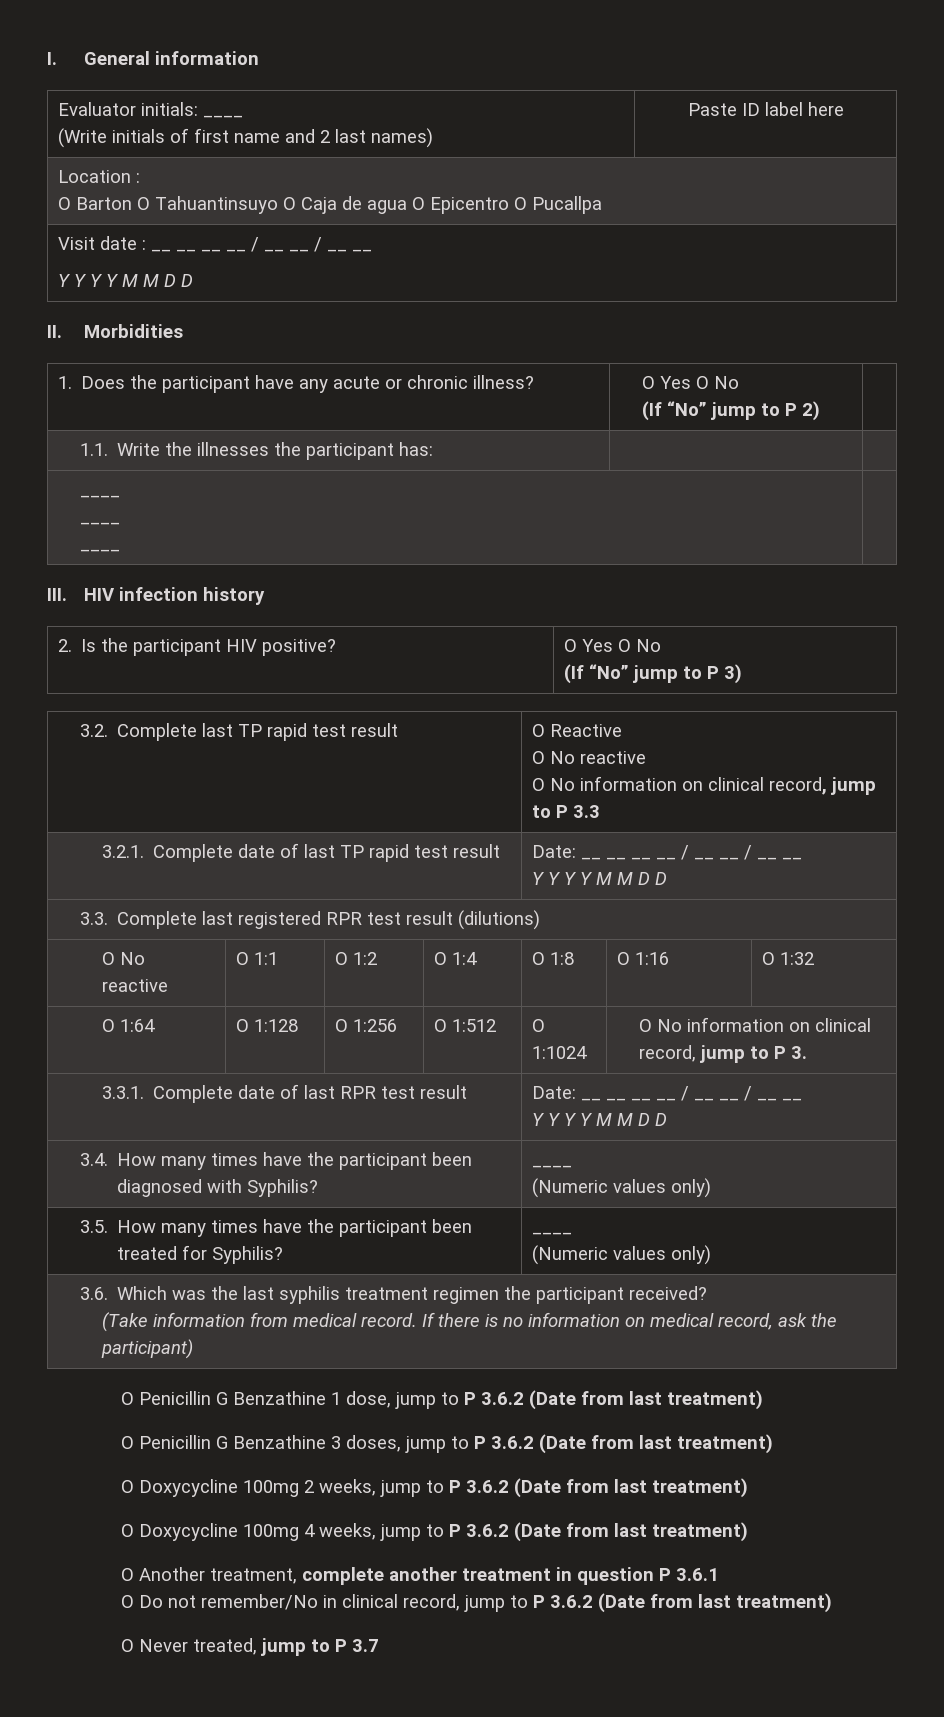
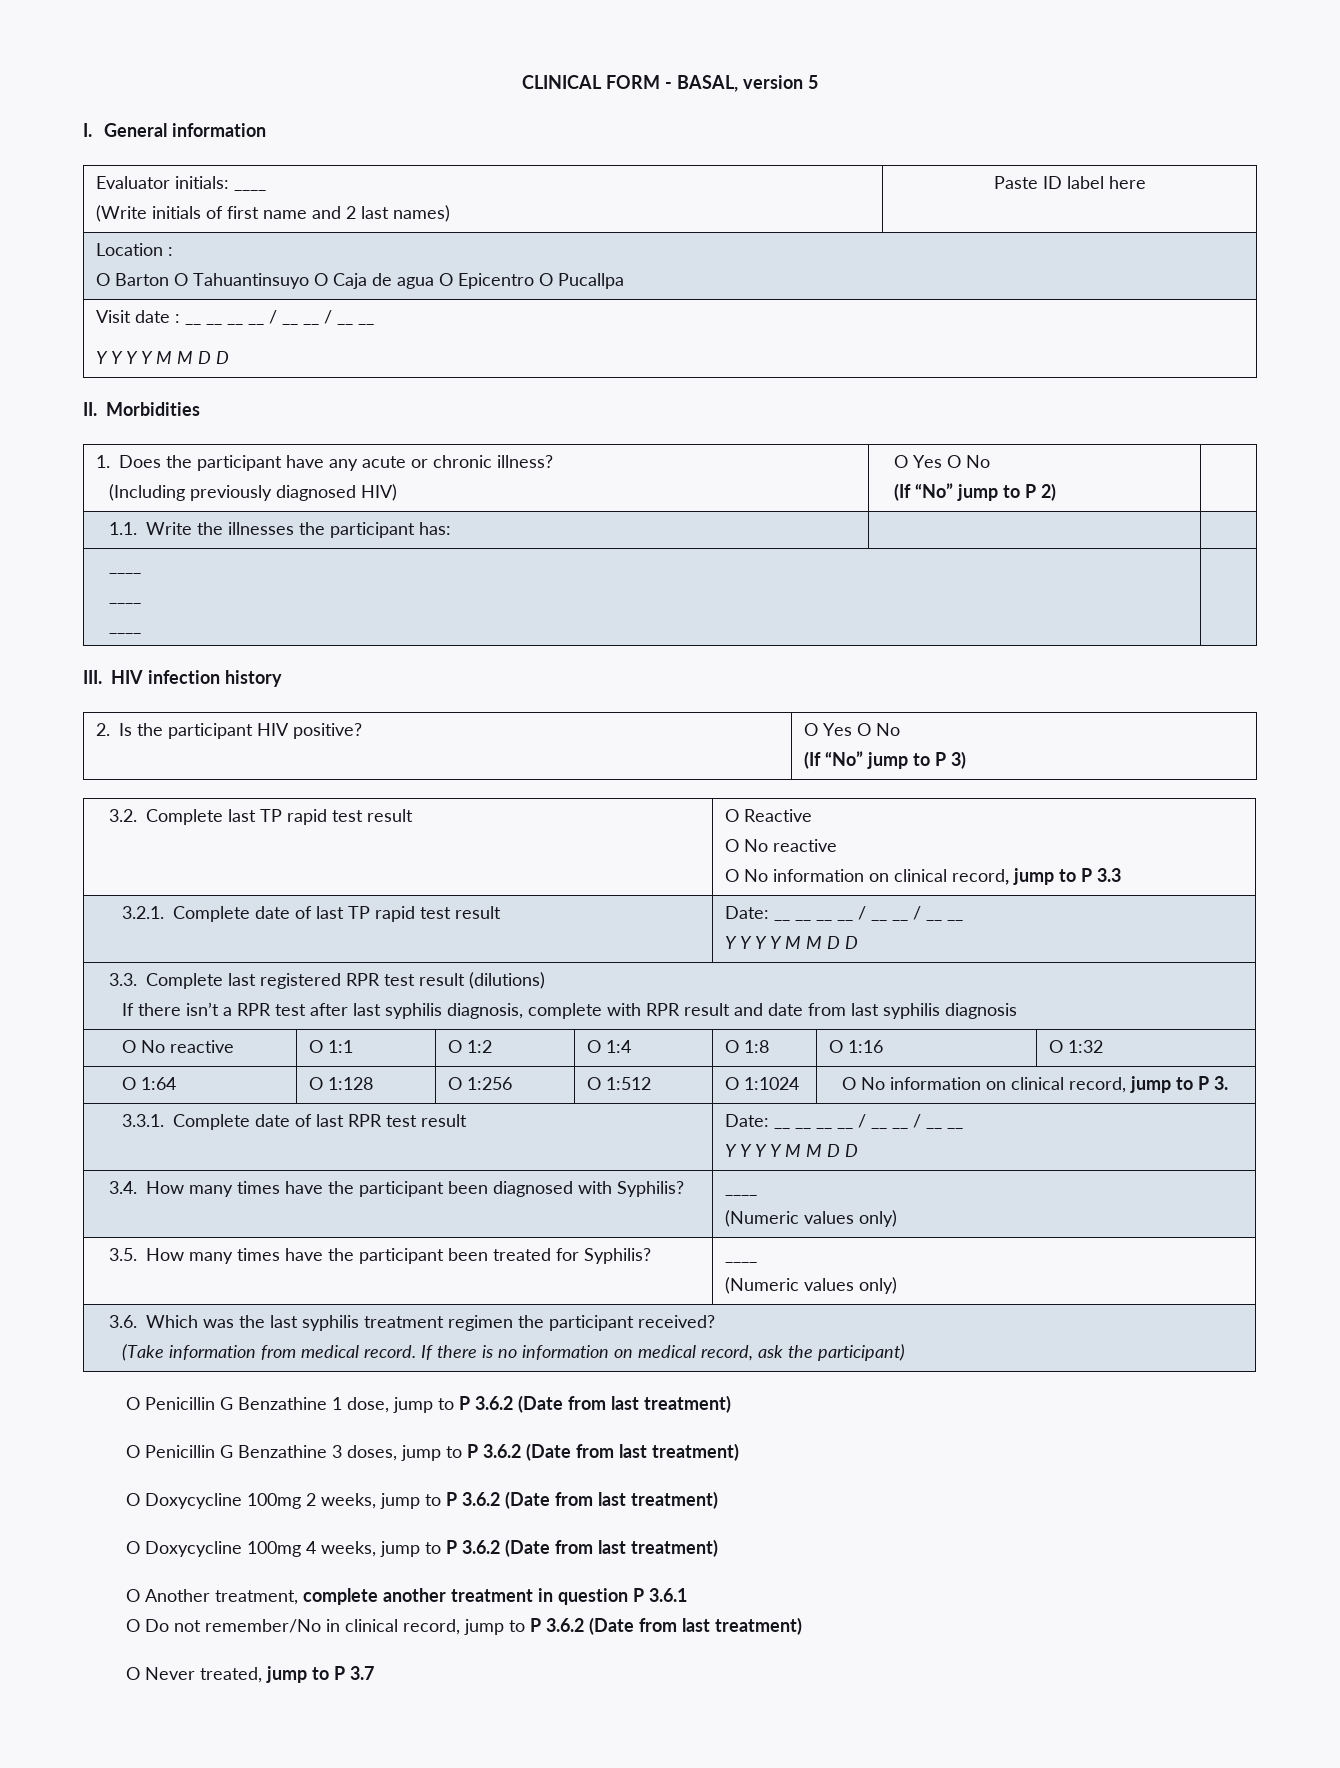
+ CLINICAL FORM - BASAL, version 5
- 1. Does the participant have any acute or chronic illness? | Ο Yes Ο No
+ 1. Does the participant have any acute or chronic illness?
+ (Including previously diagnosed HIV) | Ο Yes Ο No
  3.3. Complete last registered RPR test result (dilutions)
+ If there isn’t a RPR test after last syphilis diagnosis, complete with RPR result and date from last syphilis diagnosis

